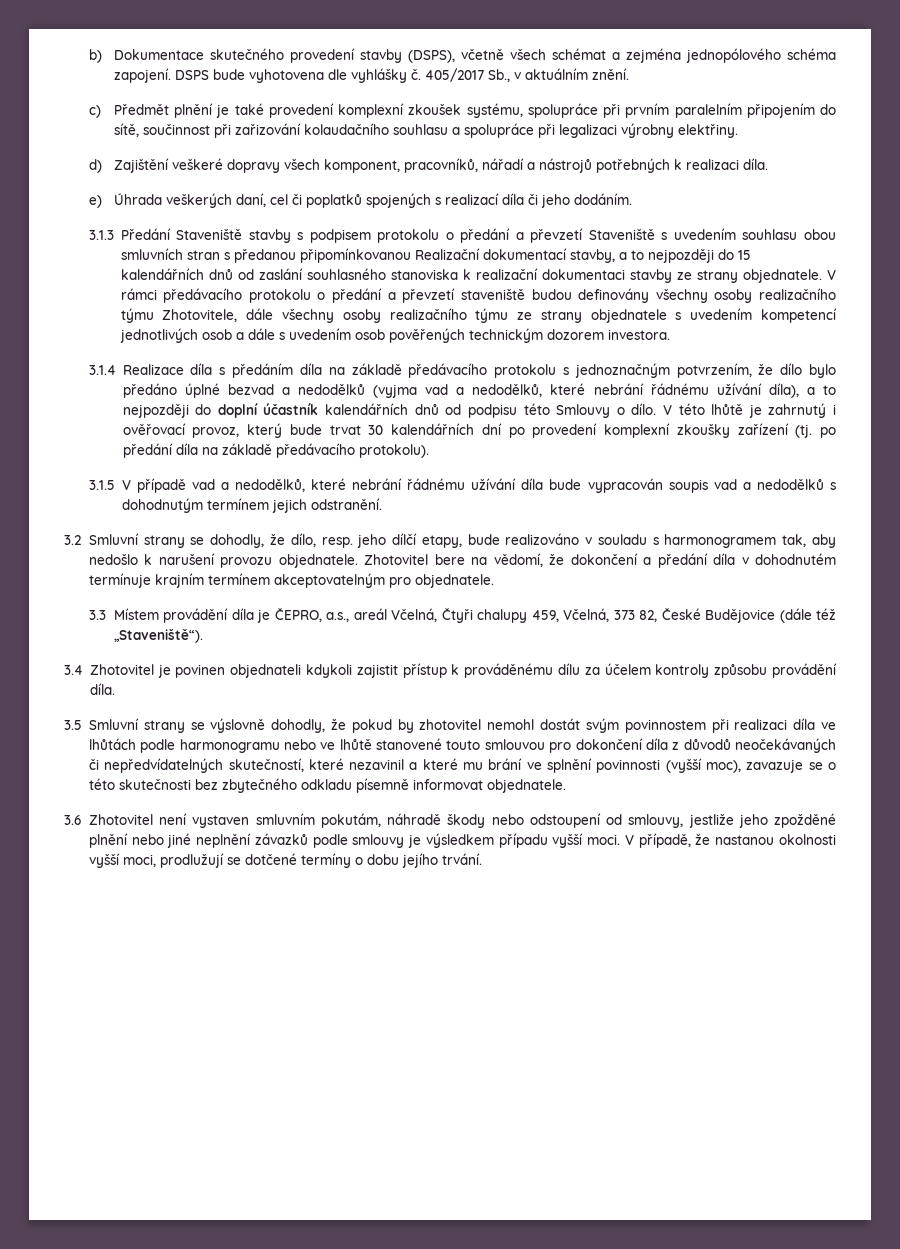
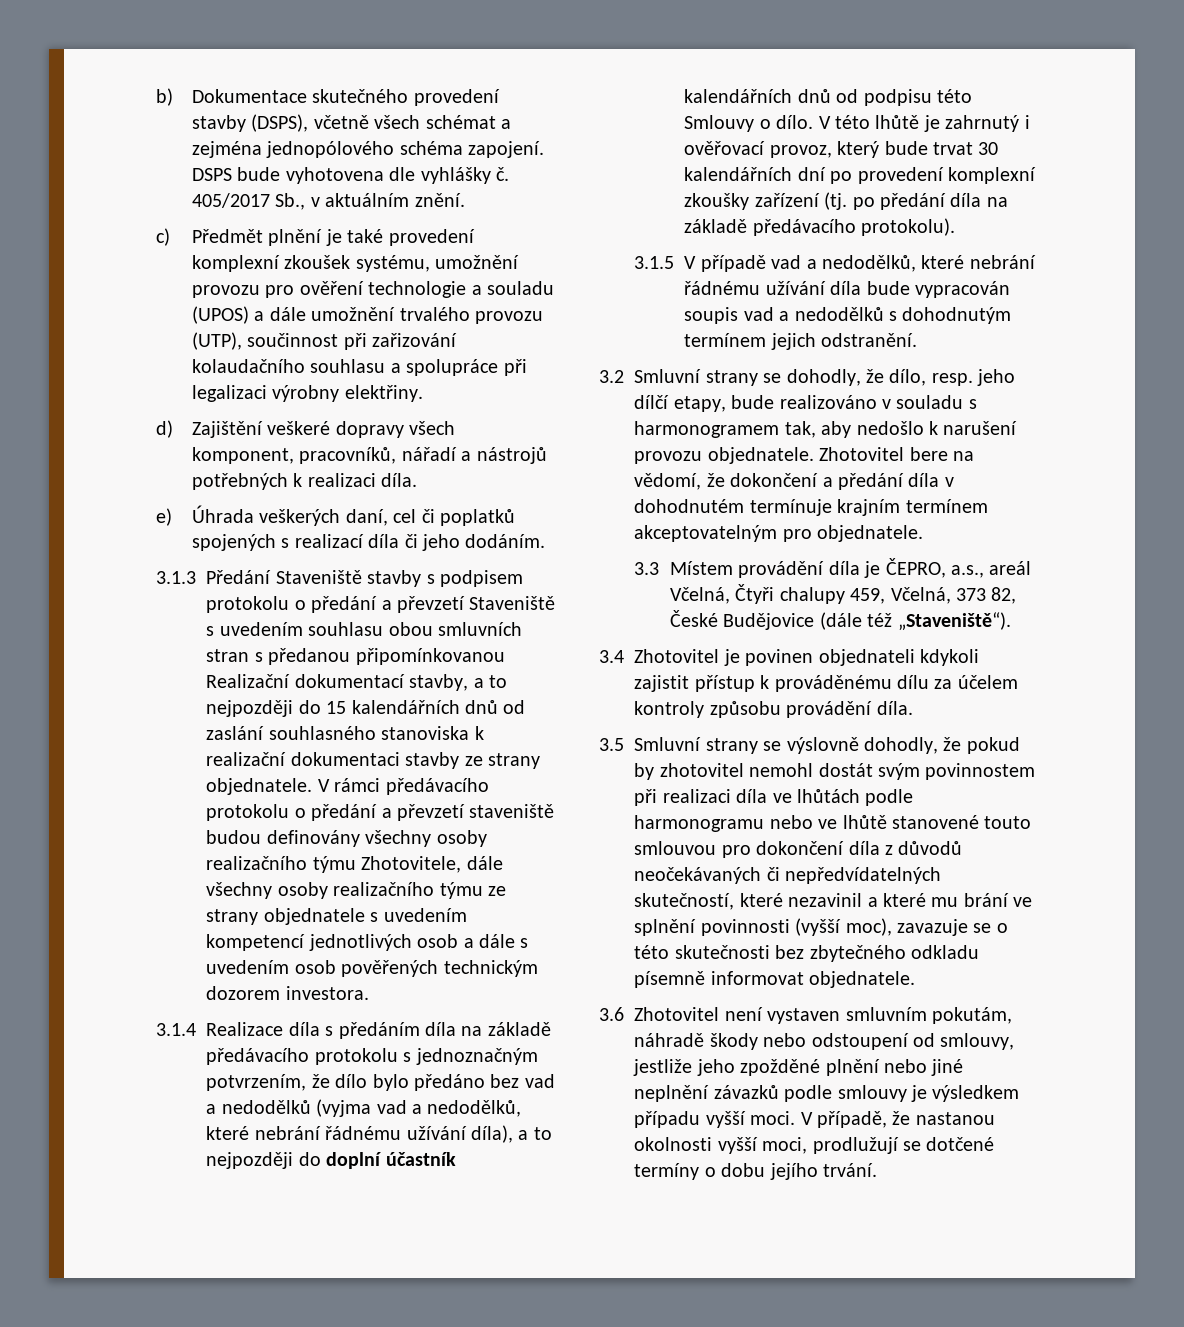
- c) Předmět plnění je také provedení komplexní zkoušek systému, spolupráce při prvním paralelním připojením do sítě, součinnost při zařizování kolaudačního souhlasu a spolupráce při legalizaci výrobny elektřiny.
+ c) Předmět plnění je také provedení komplexní zkoušek systému, umožnění provozu pro ověření technologie a souladu (UPOS) a dále umožnění trvalého provozu (UTP), součinnost při zařizování kolaudačního souhlasu a spolupráce při legalizaci výrobny elektřiny.
- 3.1.4 Realizace díla s předáním díla na základě předávacího protokolu s jednoznačným potvrzením, že dílo bylo předáno úplné bezvad a nedodělků (vyjma vad a nedodělků, které nebrání řádnému užívání díla), a to nejpozději do doplní účastník kalendářních dnů od podpisu této Smlouvy o dílo.
+ 3.1.4 Realizace díla s předáním díla na základě předávacího protokolu s jednoznačným potvrzením, že dílo bylo předáno bez vad a nedodělků (vyjma vad a nedodělků, které nebrání řádnému užívání díla), a to nejpozději do doplní účastník kalendářních dnů od podpisu této Smlouvy o dílo.

